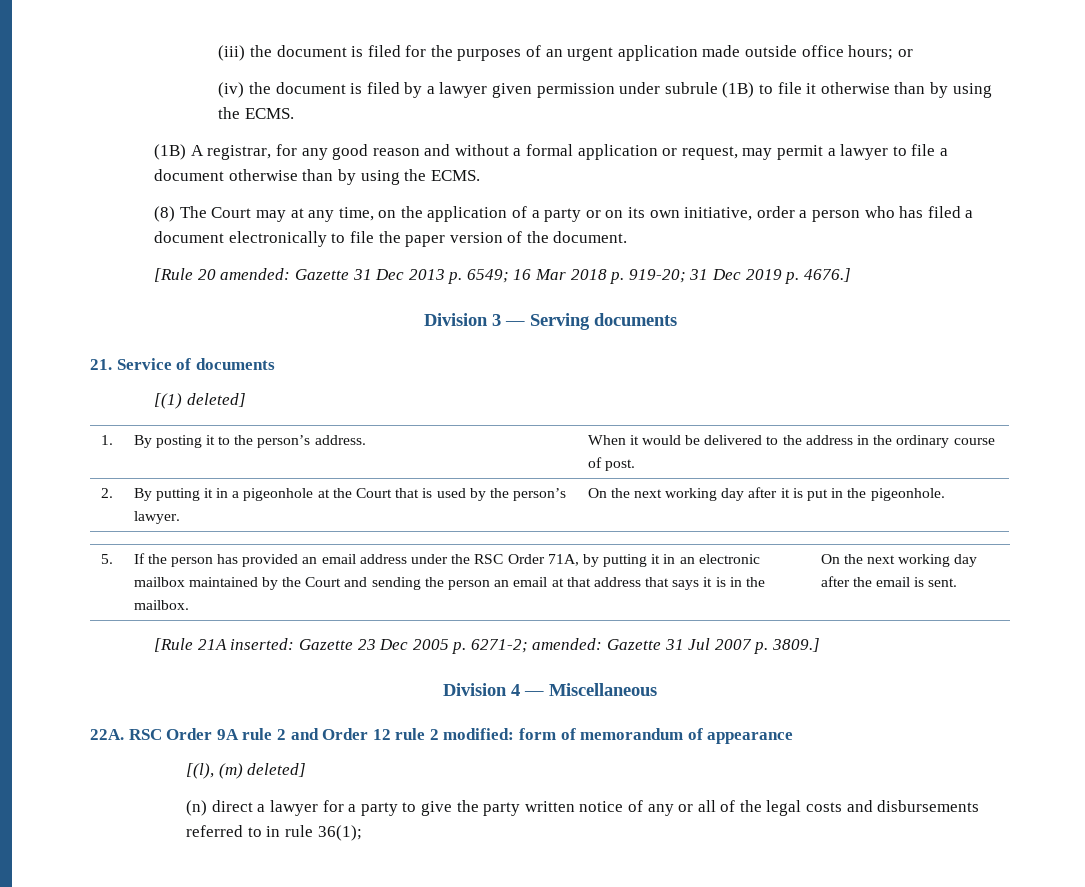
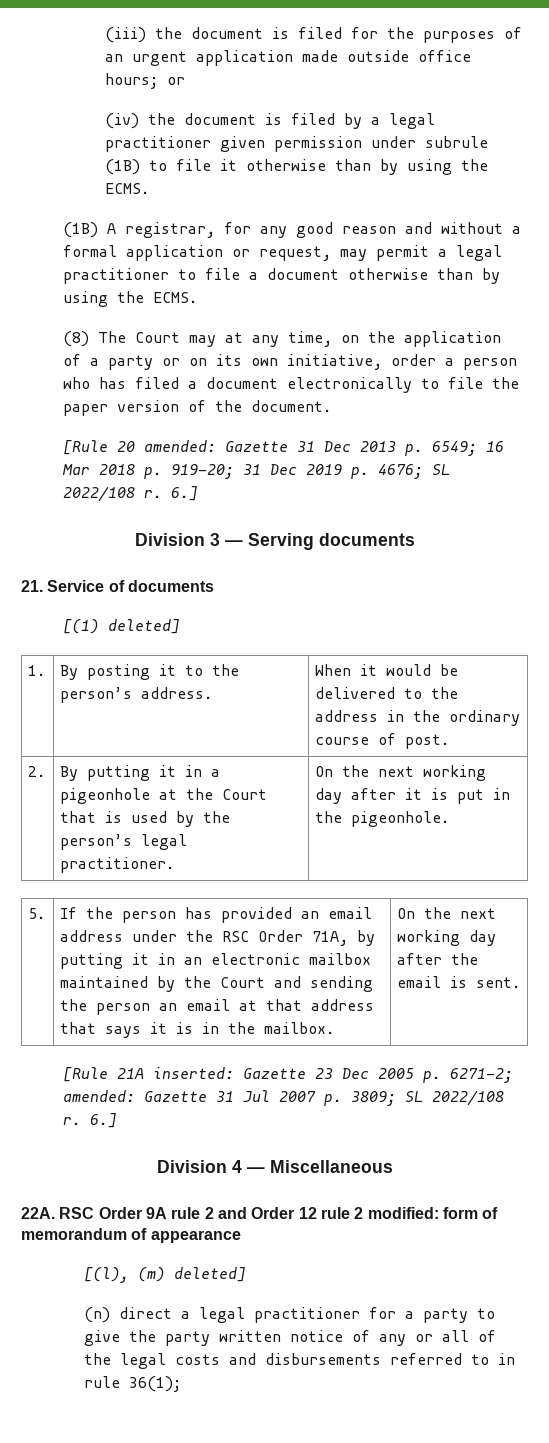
- (iv) the document is filed by a lawyer given permission under subrule (1B) to file it otherwise than by using the ECMS.
+ (iv) the document is filed by a legal practitioner given permission under subrule (1B) to file it otherwise than by using the ECMS.
- (1B) A registrar, for any good reason and without a formal application or request, may permit a lawyer to file a document otherwise than by using the ECMS.
+ (1B) A registrar, for any good reason and without a formal application or request, may permit a legal practitioner to file a document otherwise than by using the ECMS.
- [Rule 20 amended: Gazette 31 Dec 2013 p. 6549; 16 Mar 2018 p. 919-20; 31 Dec 2019 p. 4676.]
+ [Rule 20 amended: Gazette 31 Dec 2013 p. 6549; 16 Mar 2018 p. 919-20; 31 Dec 2019 p. 4676; SL 2022/108 r. 6.]
- 2. | By putting it in a pigeonhole at the Court that is used by the person’s lawyer. | On the next working day after it is put in the pigeonhole.
+ 2. | By putting it in a pigeonhole at the Court that is used by the person’s legal practitioner. | On the next working day after it is put in the pigeonhole.
- [Rule 21A inserted: Gazette 23 Dec 2005 p. 6271-2; amended: Gazette 31 Jul 2007 p. 3809.]
+ [Rule 21A inserted: Gazette 23 Dec 2005 p. 6271-2; amended: Gazette 31 Jul 2007 p. 3809; SL 2022/108 r. 6.]
- (n) direct a lawyer for a party to give the party written notice of any or all of the legal costs and disbursements referred to in rule 36(1);
+ (n) direct a legal practitioner for a party to give the party written notice of any or all of the legal costs and disbursements referred to in rule 36(1);

